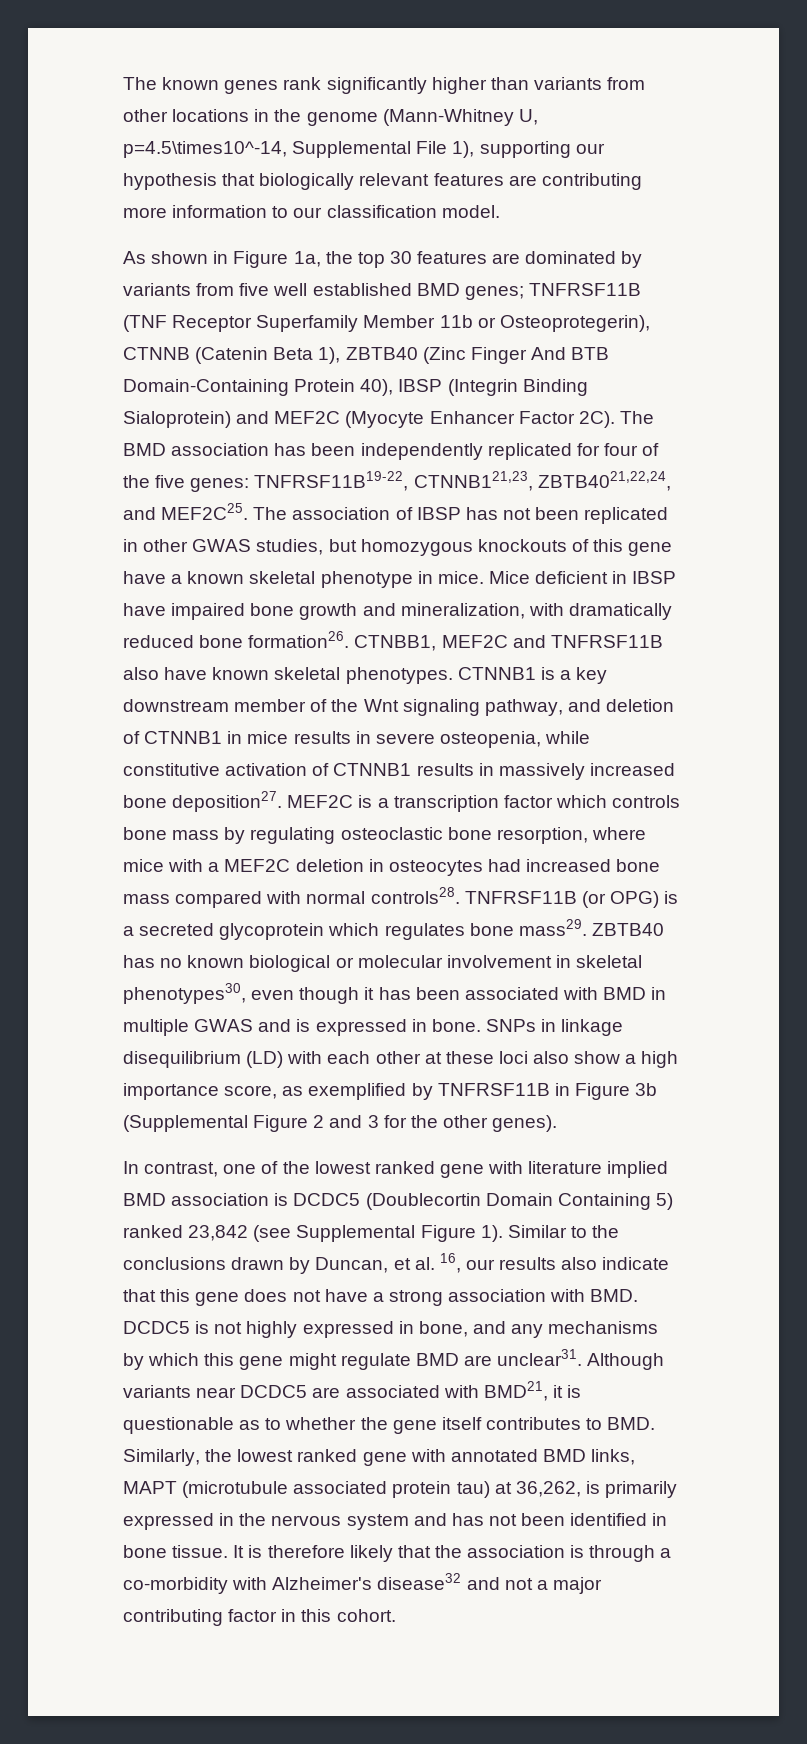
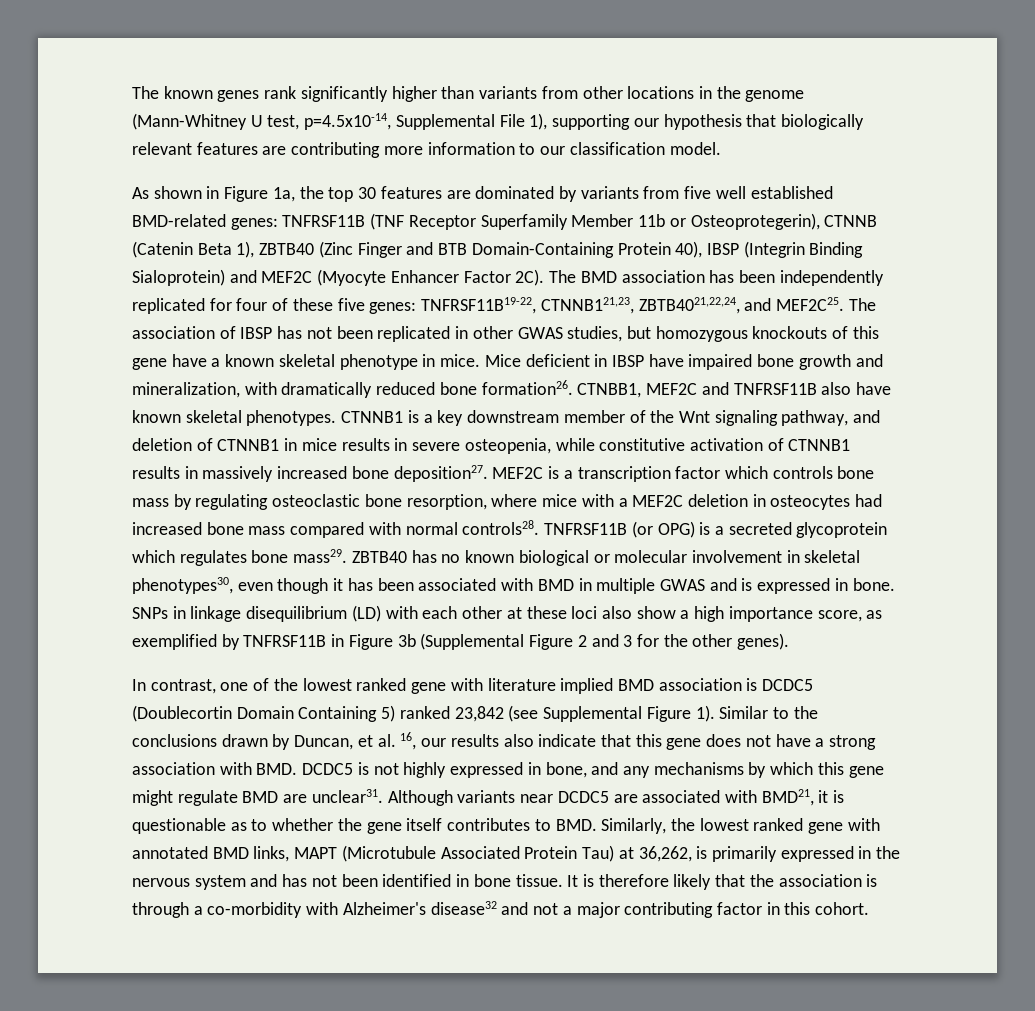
- The known genes rank significantly higher than variants from other locations in the genome (Mann-Whitney U, p=4.5\times10^-14, Supplemental File 1), supporting our hypothesis that biologically relevant features are contributing more information to our classification model.
+ The known genes rank significantly higher than variants from other locations in the genome (Mann-Whitney U test, p=4.5x10-14, Supplemental File 1), supporting our hypothesis that biologically relevant features are contributing more information to our classification model.
- As shown in Figure 1a, the top 30 features are dominated by variants from five well established BMD genes; TNFRSF11B (TNF Receptor Superfamily Member 11b or Osteoprotegerin), CTNNB (Catenin Beta 1), ZBTB40 (Zinc Finger And BTB Domain-Containing Protein 40), IBSP (Integrin Binding Sialoprotein) and MEF2C (Myocyte Enhancer Factor 2C).
+ As shown in Figure 1a, the top 30 features are dominated by variants from five well established BMD-related genes: TNFRSF11B (TNF Receptor Superfamily Member 11b or Osteoprotegerin), CTNNB (Catenin Beta 1), ZBTB40 (Zinc Finger and BTB Domain-Containing Protein 40), IBSP (Integrin Binding Sialoprotein) and MEF2C (Myocyte Enhancer Factor 2C).
- The BMD association has been independently replicated for four of the five genes: TNFRSF11B19-22, CTNNB121,23, ZBTB4021,22,24, and MEF2C25.
+ The BMD association has been independently replicated for four of these five genes: TNFRSF11B19-22, CTNNB121,23, ZBTB4021,22,24, and MEF2C25.
- Although variants near DCDC5 are associated with BMD21, it is questionable as to whether the gene itself contributes to BMD. Similarly, the lowest ranked gene with annotated BMD links, MAPT (microtubule associated protein tau) at 36,262, is primarily expressed in the nervous system and has not been identified in bone tissue.
+ Although variants near DCDC5 are associated with BMD21, it is questionable as to whether the gene itself contributes to BMD. Similarly, the lowest ranked gene with annotated BMD links, MAPT (Microtubule Associated Protein Tau) at 36,262, is primarily expressed in the nervous system and has not been identified in bone tissue.

